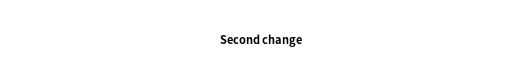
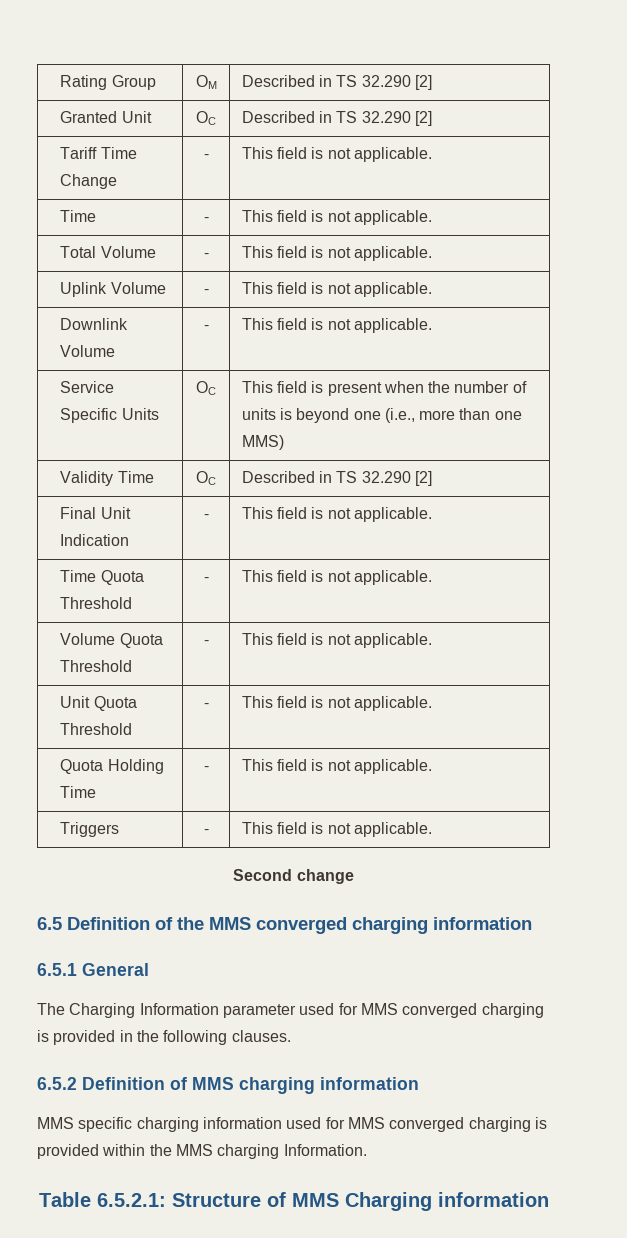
+ Rating Group | OM | Described in TS 32.290 [2]
+ Granted Unit | OC | Described in TS 32.290 [2]
+ Tariff Time Change | - | This field is not applicable.
+ Time | - | This field is not applicable.
+ Total Volume | - | This field is not applicable.
+ Uplink Volume | - | This field is not applicable.
+ Downlink Volume | - | This field is not applicable.
+ Service Specific Units | OC | This field is present when the number of units is beyond one (i.e., more than one MMS)
+ Validity Time | OC | Described in TS 32.290 [2]
+ Final Unit Indication | - | This field is not applicable.
+ Time Quota Threshold | - | This field is not applicable.
+ Volume Quota Threshold | - | This field is not applicable.
+ Unit Quota Threshold | - | This field is not applicable.
+ Quota Holding Time | - | This field is not applicable.
+ Triggers | - | This field is not applicable.
  Second change
+ 6.5 Definition of the MMS converged charging information
+ 6.5.1 General
+ The Charging Information parameter used for MMS converged charging is provided in the following clauses.
+ 6.5.2 Definition of MMS charging information
+ MMS specific charging information used for MMS converged charging is provided within the MMS charging Information.
+ Table 6.5.2.1: Structure of MMS Charging information

